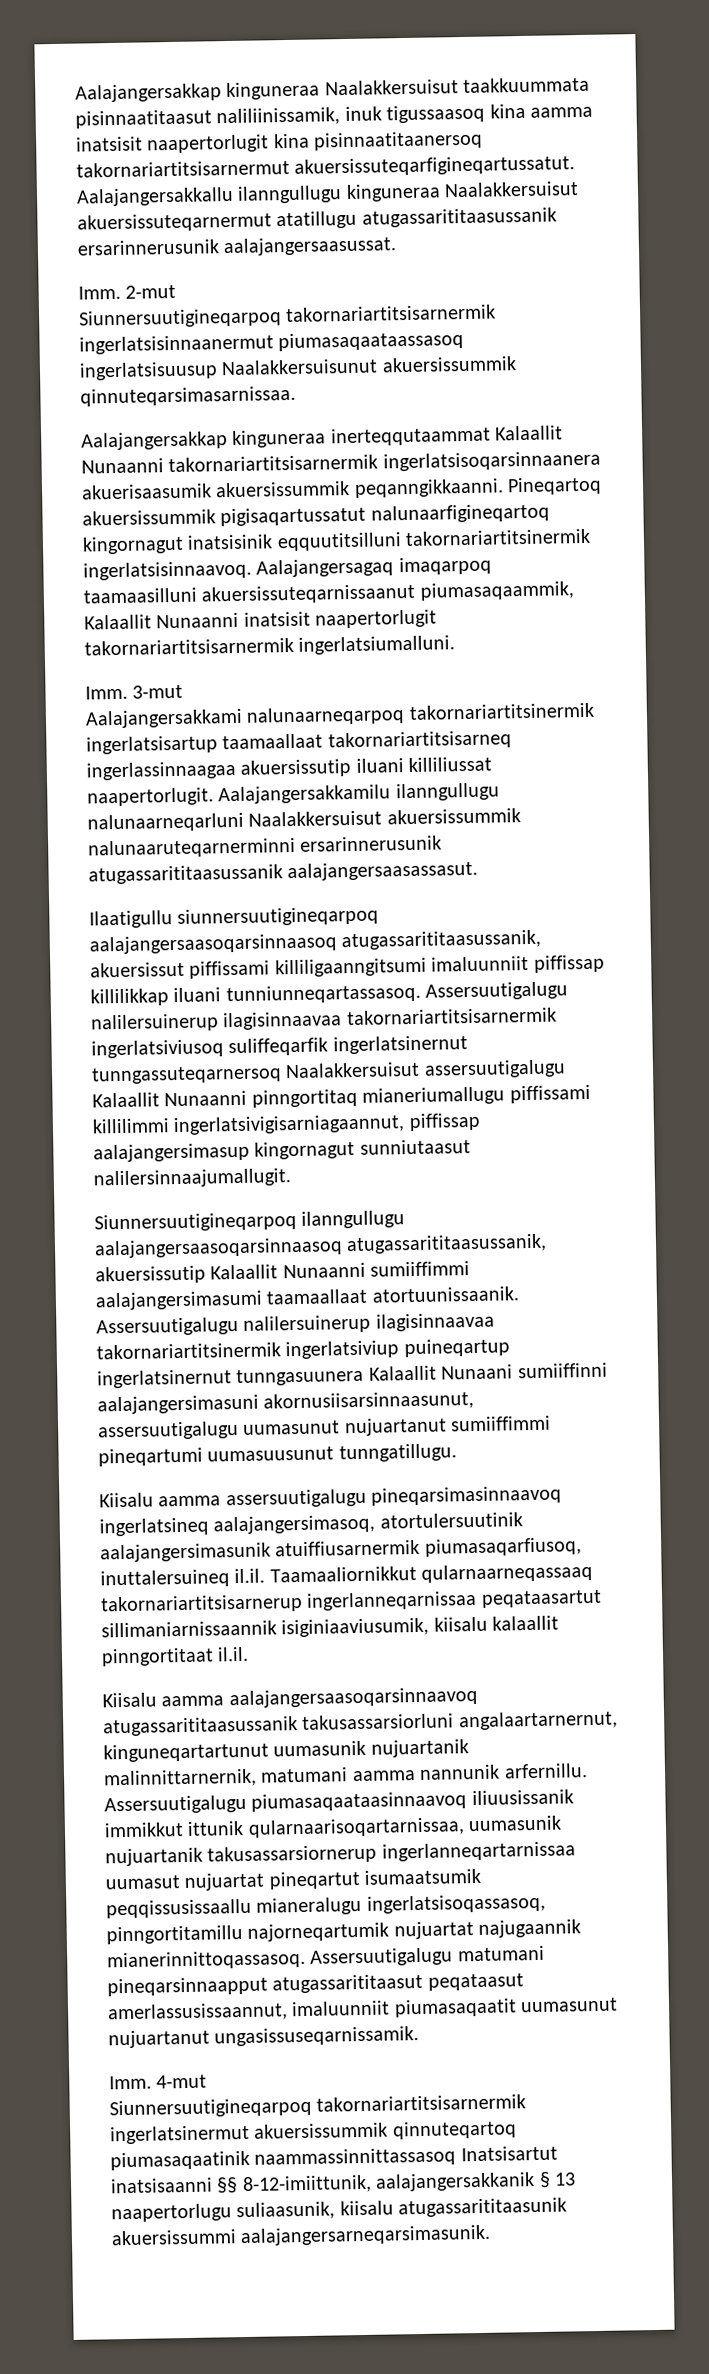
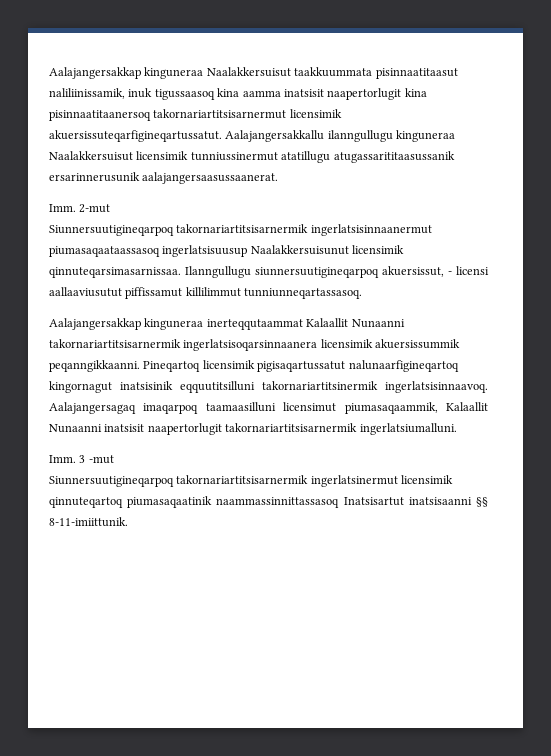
- Aalajangersakkap kinguneraa Naalakkersuisut taakkuummata pisinnaatitaasut naliliinissamik, inuk tigussaasoq kina aamma inatsisit naapertorlugit kina pisinnaatitaanersoq takornariartitsisarnermut akuersissuteqarfigineqartussatut.
+ Aalajangersakkap kinguneraa Naalakkersuisut taakkuummata pisinnaatitaasut naliliinissamik, inuk tigussaasoq kina aamma inatsisit naapertorlugit kina pisinnaatitaanersoq takornariartitsisarnermut licensimik akuersissuteqarfigineqartussatut.
- Aalajangersakkallu ilanngullugu kinguneraa Naalakkersuisut akuersissuteqarnermut atatillugu atugassarititaasussanik ersarinnerusunik aalajangersaasussat.
+ Aalajangersakkallu ilanngullugu kinguneraa Naalakkersuisut licensimik tunniussinermut atatillugu atugassarititaasussanik ersarinnerusunik aalajangersaasussaanerat.
- Siunnersuutigineqarpoq takornariartitsisarnermik ingerlatsisinnaanermut piumasaqaataassasoq ingerlatsisuusup Naalakkersuisunut akuersissummik qinnuteqarsimasarnissaa.
+ Siunnersuutigineqarpoq takornariartitsisarnermik ingerlatsisinnaanermut piumasaqaataassasoq ingerlatsisuusup Naalakkersuisunut licensimik qinnuteqarsimasarnissaa. Ilanngullugu siunnersuutigineqarpoq akuersissut, - licensi aallaaviusutut piffissamut killilimmut tunniunneqartassasoq.
- Aalajangersakkap kinguneraa inerteqqutaammat Kalaallit Nunaanni takornariartitsisarnermik ingerlatsisoqarsinnaanera akuerisaasumik akuersissummik peqanngikkaanni.
+ Aalajangersakkap kinguneraa inerteqqutaammat Kalaallit Nunaanni takornariartitsisarnermik ingerlatsisoqarsinnaanera licensimik akuersissummik peqanngikkaanni.
- Pineqartoq akuersissummik pigisaqartussatut nalunaarfigineqartoq kingornagut inatsisinik eqquutitsilluni takornariartitsinermik ingerlatsisinnaavoq.
+ Pineqartoq licensimik pigisaqartussatut nalunaarfigineqartoq kingornagut inatsisinik eqquutitsilluni takornariartitsinermik ingerlatsisinnaavoq.
- Aalajangersagaq imaqarpoq taamaasilluni akuersissuteqarnissaanut piumasaqaammik, Kalaallit Nunaanni inatsisit naapertorlugit takornariartitsisarnermik ingerlatsiumalluni.
+ Aalajangersagaq imaqarpoq taamaasilluni licensimut piumasaqaammik, Kalaallit Nunaanni inatsisit naapertorlugit takornariartitsisarnermik ingerlatsiumalluni.
- Imm. 3-mut
- Aalajangersakkami nalunaarneqarpoq takornariartitsinermik ingerlatsisartup taamaallaat takornariartitsisarneq ingerlassinnaagaa akuersissutip iluani killiliussat naapertorlugit. Aalajangersakkamilu ilanngullugu nalunaarneqarluni Naalakkersuisut akuersissummik nalunaaruteqarnerminni ersarinnerusunik atugassarititaasussanik aalajangersaasassasut.
- Ilaatigullu siunnersuutigineqarpoq aalajangersaasoqarsinnaasoq atugassarititaasussanik, akuersissut piffissami killiligaanngitsumi imaluunniit piffissap killilikkap iluani tunniunneqartassasoq. Assersuutigalugu nalilersuinerup ilagisinnaavaa takornariartitsisarnermik ingerlatsiviusoq suliffeqarfik ingerlatsinernut tunngassuteqarnersoq Naalakkersuisut assersuutigalugu Kalaallit Nunaanni pinngortitaq mianeriumallugu piffissami killilimmi ingerlatsivigisarniagaannut, piffissap aalajangersimasup kingornagut sunniutaasut nalilersinnaajumallugit.
- Siunnersuutigineqarpoq ilanngullugu aalajangersaasoqarsinnaasoq atugassarititaasussanik, akuersissutip Kalaallit Nunaanni sumiiffimmi aalajangersimasumi taamaallaat atortuunissaanik. Assersuutigalugu nalilersuinerup ilagisinnaavaa takornariartitsinermik ingerlatsiviup puineqartup ingerlatsinernut tunngasuunera Kalaallit Nunaani sumiiffinni aalajangersimasuni akornusiisarsinnaasunut, assersuutigalugu uumasunut nujuartanut sumiiffimmi pineqartumi uumasuusunut tunngatillugu.
- Kiisalu aamma assersuutigalugu pineqarsimasinnaavoq ingerlatsineq aalajangersimasoq, atortulersuutinik aalajangersimasunik atuiffiusarnermik piumasaqarfiusoq, inuttalersuineq il.il. Taamaaliornikkut qularnaarneqassaaq takornariartitsisarnerup ingerlanneqarnissaa peqataasartut sillimaniarnissaannik isiginiaaviusumik, kiisalu kalaallit pinngortitaat il.il.
- Kiisalu aamma aalajangersaasoqarsinnaavoq atugassarititaasussanik takusassarsiorluni angalaartarnernut, kinguneqartartunut uumasunik nujuartanik malinnittarnernik, matumani aamma nannunik arfernillu. Assersuutigalugu piumasaqaataasinnaavoq iliuusissanik immikkut ittunik qularnaarisoqartarnissaa, uumasunik nujuartanik takusassarsiornerup ingerlanneqartarnissaa uumasut nujuartat pineqartut isumaatsumik peqqissusissaallu mianeralugu ingerlatsisoqassasoq, pinngortitamillu najorneqartumik nujuartat najugaannik mianerinnittoqassasoq. Assersuutigalugu matumani pineqarsinnaapput atugassarititaasut peqataasut amerlassusissaannut, imaluunniit piumasaqaatit uumasunut nujuartanut ungasissuseqarnissamik.
- Imm. 4-mut
+ Imm. 3 -mut
- Siunnersuutigineqarpoq takornariartitsisarnermik ingerlatsinermut akuersissummik qinnuteqartoq piumasaqaatinik naammassinnittassasoq Inatsisartut inatsisaanni §§ 8-12-imiittunik, aalajangersakkanik § 13 naapertorlugu suliaasunik, kiisalu atugassarititaasunik akuersissummi aalajangersarneqarsimasunik.
+ Siunnersuutigineqarpoq takornariartitsisarnermik ingerlatsinermut licensimik qinnuteqartoq piumasaqaatinik naammassinnittassasoq Inatsisartut inatsisaanni §§ 8-11-imiittunik.

